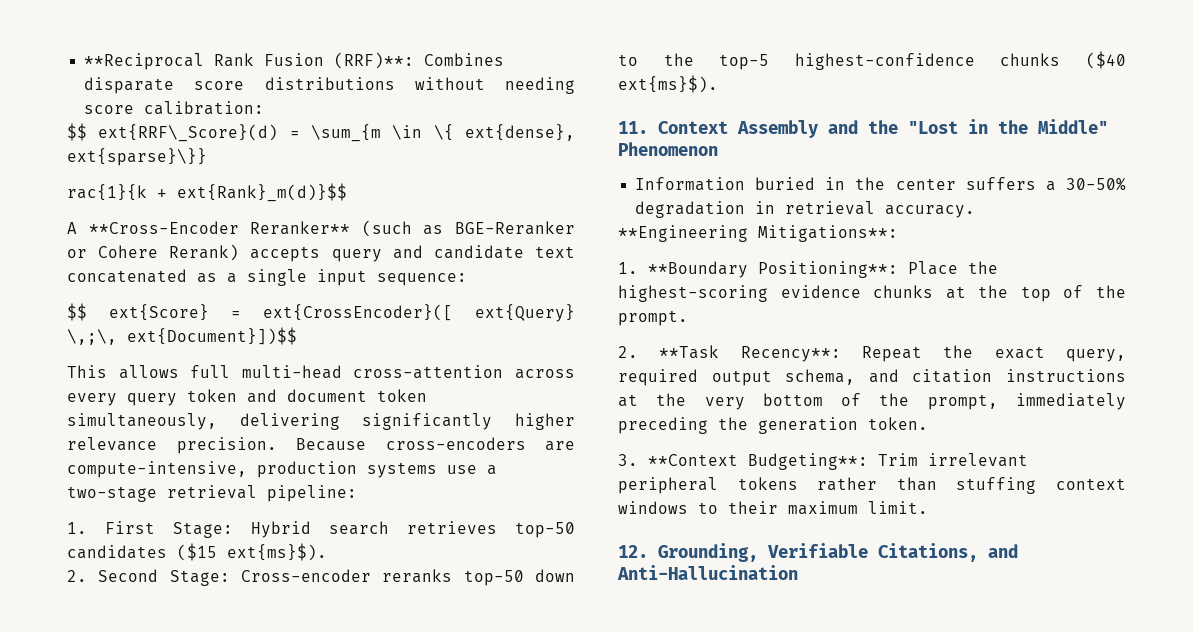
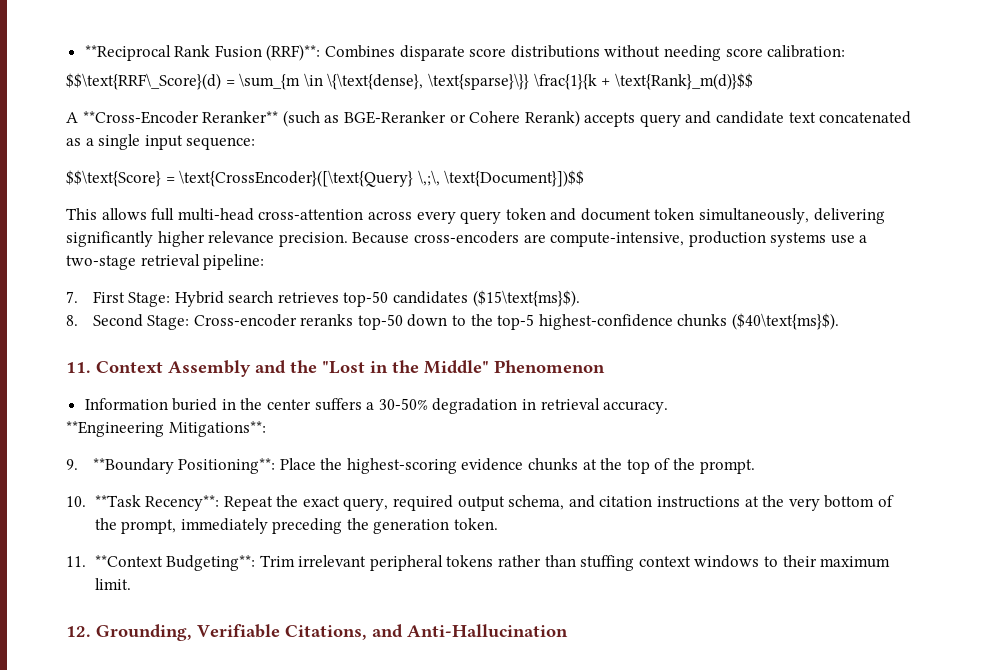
- $$ ext{RRF\_Score}(d) = \sum_{m \in \{ ext{dense}, ext{sparse}\}}
- rac{1}{k + ext{Rank}_m(d)}$$
+ $$\text{RRF\_Score}(d) = \sum_{m \in \{\text{dense}, \text{sparse}\}} \frac{1}{k + \text{Rank}_m(d)}$$
- $$ ext{Score} = ext{CrossEncoder}([ ext{Query} \,;\, ext{Document}])$$
+ $$\text{Score} = \text{CrossEncoder}([\text{Query} \,;\, \text{Document}])$$
- 1. First Stage: Hybrid search retrieves top-50 candidates ($15 ext{ms}$).
- 2. Second Stage: Cross-encoder reranks top-50 down to the top-5 highest-confidence chunks ($40 ext{ms}$).
+ 7. First Stage: Hybrid search retrieves top-50 candidates ($15\text{ms}$).
+ 8. Second Stage: Cross-encoder reranks top-50 down to the top-5 highest-confidence chunks ($40\text{ms}$).
- 1. **Boundary Positioning**: Place the highest-scoring evidence chunks at the top of the prompt.
+ 9. **Boundary Positioning**: Place the highest-scoring evidence chunks at the top of the prompt.
- 2. **Task Recency**: Repeat the exact query, required output schema, and citation instructions at the very bottom of the prompt, immediately preceding the generation token.
+ 10. **Task Recency**: Repeat the exact query, required output schema, and citation instructions at the very bottom of the prompt, immediately preceding the generation token.
- 3. **Context Budgeting**: Trim irrelevant peripheral tokens rather than stuffing context windows to their maximum limit.
+ 11. **Context Budgeting**: Trim irrelevant peripheral tokens rather than stuffing context windows to their maximum limit.

